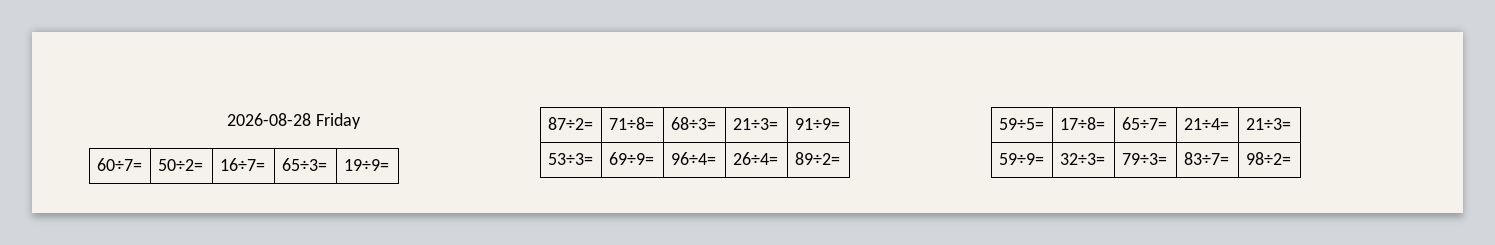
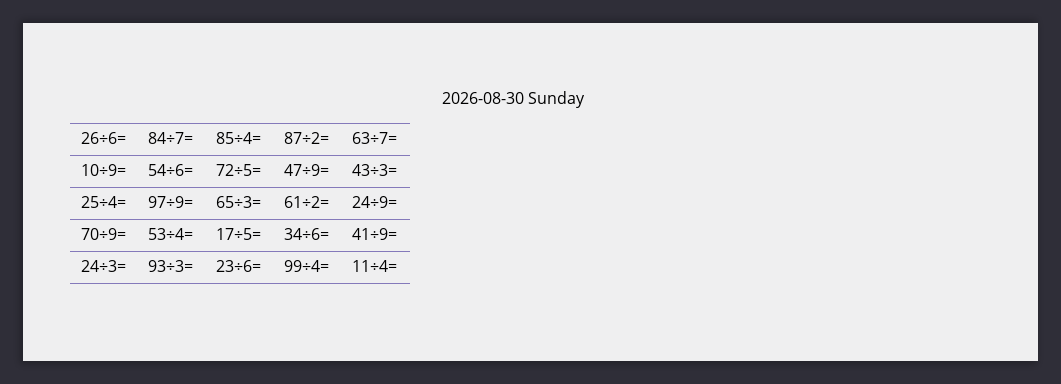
- 2026-08-28 Friday
- 60÷7= | 50÷2= | 16÷7= | 65÷3= | 19÷9=
- 87÷2= | 71÷8= | 68÷3= | 21÷3= | 91÷9=
- 53÷3= | 69÷9= | 96÷4= | 26÷4= | 89÷2=
- 59÷5= | 17÷8= | 65÷7= | 21÷4= | 21÷3=
- 59÷9= | 32÷3= | 79÷3= | 83÷7= | 98÷2=
+ 2026-08-30 Sunday
+ 26÷6= | 84÷7= | 85÷4= | 87÷2= | 63÷7=
+ 10÷9= | 54÷6= | 72÷5= | 47÷9= | 43÷3=
+ 25÷4= | 97÷9= | 65÷3= | 61÷2= | 24÷9=
+ 70÷9= | 53÷4= | 17÷5= | 34÷6= | 41÷9=
+ 24÷3= | 93÷3= | 23÷6= | 99÷4= | 11÷4=

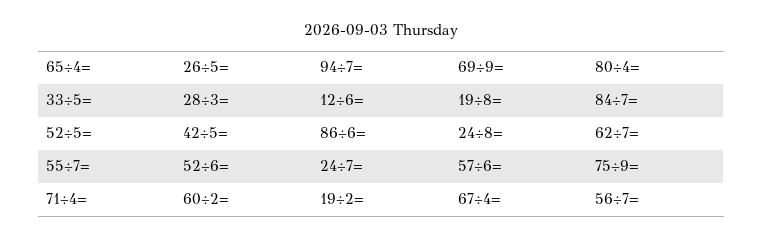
- 2026-08-30 Sunday
- 26÷6= | 84÷7= | 85÷4= | 87÷2= | 63÷7=
- 10÷9= | 54÷6= | 72÷5= | 47÷9= | 43÷3=
- 25÷4= | 97÷9= | 65÷3= | 61÷2= | 24÷9=
- 70÷9= | 53÷4= | 17÷5= | 34÷6= | 41÷9=
- 24÷3= | 93÷3= | 23÷6= | 99÷4= | 11÷4=
+ 2026-09-03 Thursday
+ 65÷4= | 26÷5= | 94÷7= | 69÷9= | 80÷4=
+ 33÷5= | 28÷3= | 12÷6= | 19÷8= | 84÷7=
+ 52÷5= | 42÷5= | 86÷6= | 24÷8= | 62÷7=
+ 55÷7= | 52÷6= | 24÷7= | 57÷6= | 75÷9=
+ 71÷4= | 60÷2= | 19÷2= | 67÷4= | 56÷7=

